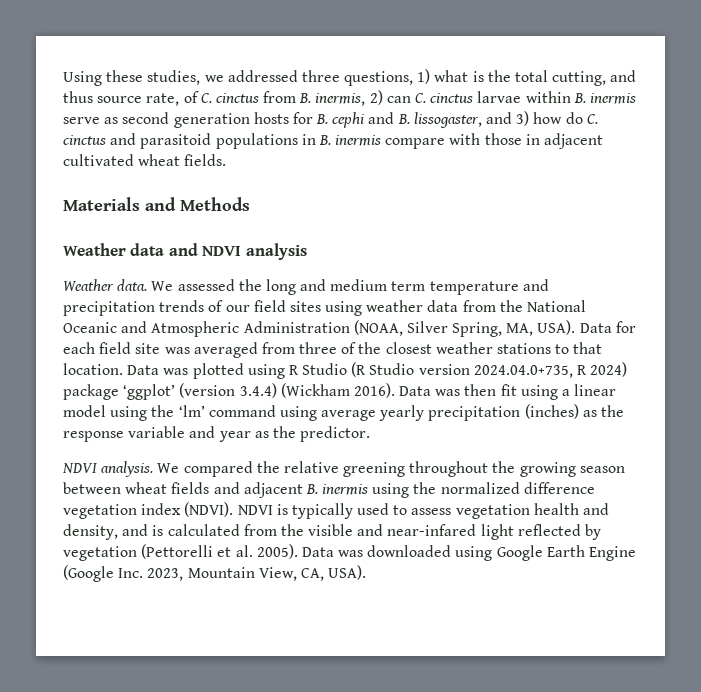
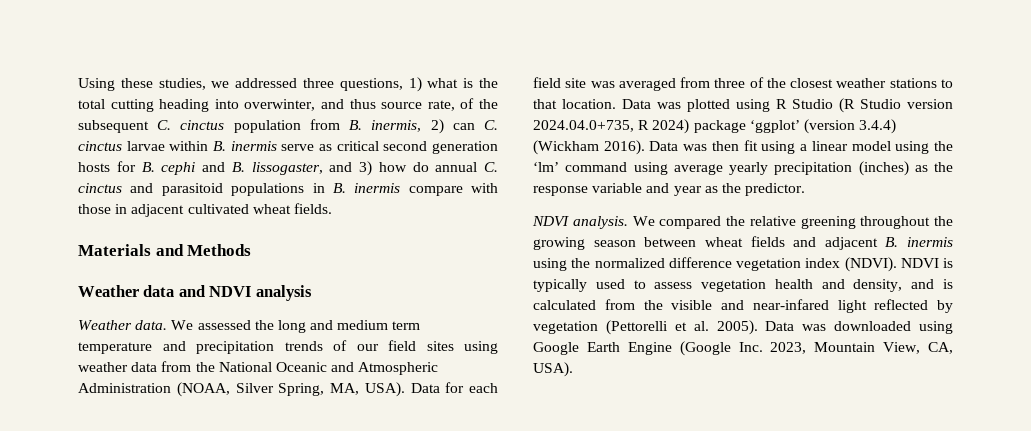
- Using these studies, we addressed three questions, 1) what is the total cutting, and thus source rate, of C. cinctus from B. inermis, 2) can C. cinctus larvae within B. inermis serve as second generation hosts for B. cephi and B. lissogaster, and 3) how do C. cinctus and parasitoid populations in B. inermis compare with those in adjacent cultivated wheat fields.
+ Using these studies, we addressed three questions, 1) what is the total cutting heading into overwinter, and thus source rate, of the subsequent C. cinctus population from B. inermis, 2) can C. cinctus larvae within B. inermis serve as critical second generation hosts for B. cephi and B. lissogaster, and 3) how do annual C. cinctus and parasitoid populations in B. inermis compare with those in adjacent cultivated wheat fields.

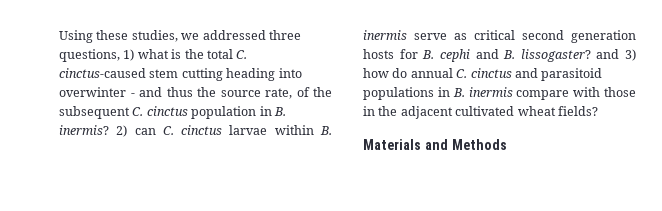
- Using these studies, we addressed three questions, 1) what is the total cutting heading into overwinter, and thus source rate, of the subsequent C. cinctus population from B. inermis, 2) can C. cinctus larvae within B. inermis serve as critical second generation hosts for B. cephi and B. lissogaster, and 3) how do annual C. cinctus and parasitoid populations in B. inermis compare with those in adjacent cultivated wheat fields.
+ Using these studies, we addressed three questions, 1) what is the total C. cinctus-caused stem cutting heading into overwinter - and thus the source rate, of the subsequent C. cinctus population in B. inermis? 2) can C. cinctus larvae within B. inermis serve as critical second generation hosts for B. cephi and B. lissogaster? and 3) how do annual C. cinctus and parasitoid populations in B. inermis compare with those in the adjacent cultivated wheat fields?
- Weather data and NDVI analysis
- Weather data. We assessed the long and medium term temperature and precipitation trends of our field sites using weather data from the National Oceanic and Atmospheric Administration (NOAA, Silver Spring, MA, USA). Data for each field site was averaged from three of the closest weather stations to that location. Data was plotted using R Studio (R Studio version 2024.04.0+735, R 2024) package ‘ggplot’ (version 3.4.4) (Wickham 2016). Data was then fit using a linear model using the ‘lm’ command using average yearly precipitation (inches) as the response variable and year as the predictor.
- NDVI analysis. We compared the relative greening throughout the growing season between wheat fields and adjacent B. inermis using the normalized difference vegetation index (NDVI). NDVI is typically used to assess vegetation health and density, and is calculated from the visible and near-infared light reflected by vegetation (Pettorelli et al. 2005). Data was downloaded using Google Earth Engine (Google Inc. 2023, Mountain View, CA, USA).

